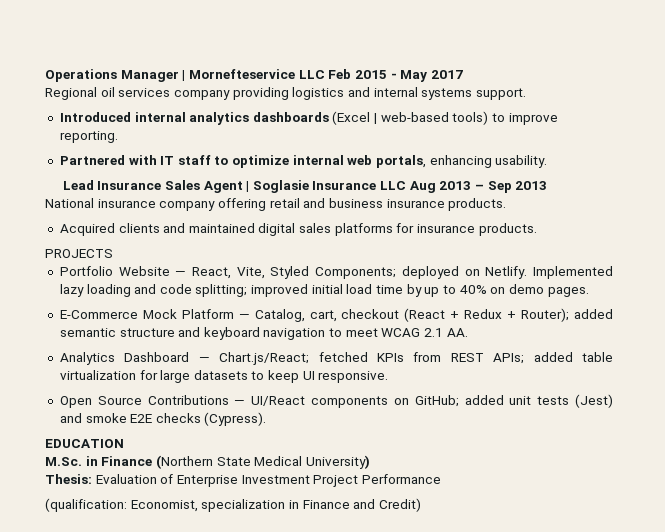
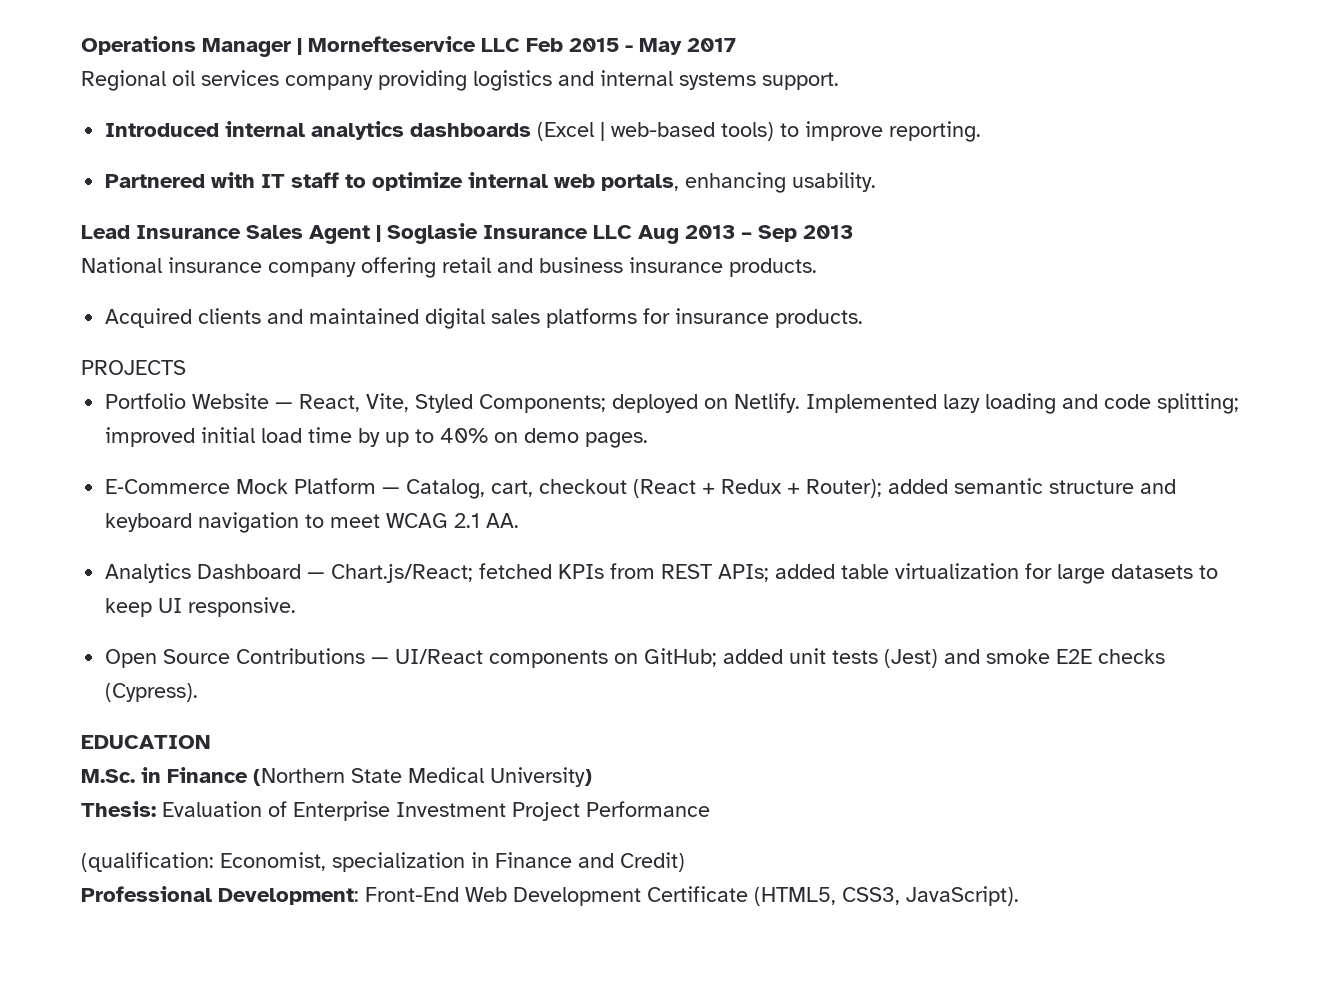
+ Professional Development: Front-End Web Development Certificate (HTML5, CSS3, JavaScript).

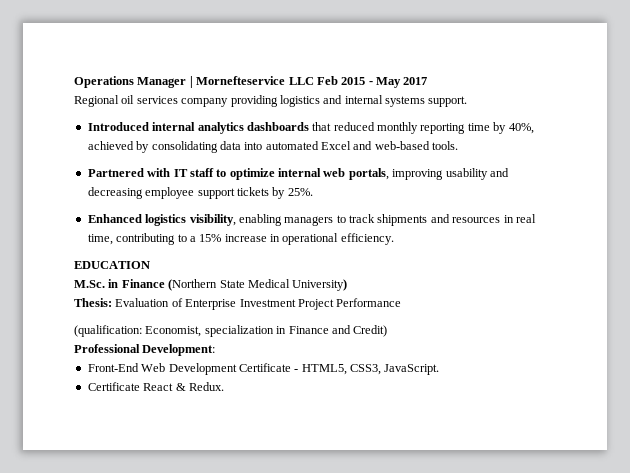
- Introduced internal analytics dashboards (Excel | web-based tools) to improve reporting.
+ Introduced internal analytics dashboards that reduced monthly reporting time by 40%, achieved by consolidating data into automated Excel and web-based tools.
- Partnered with IT staff to optimize internal web portals, enhancing usability.
- Lead Insurance Sales Agent | Soglasie Insurance LLC Aug 2013 – Sep 2013
- National insurance company offering retail and business insurance products.
- Acquired clients and maintained digital sales platforms for insurance products.
- PROJECTS
- Portfolio Website — React, Vite, Styled Components; deployed on Netlify. Implemented lazy loading and code splitting; improved initial load time by up to 40% on demo pages.
- E‑Commerce Mock Platform — Catalog, cart, checkout (React + Redux + Router); added semantic structure and keyboard navigation to meet WCAG 2.1 AA.
- Analytics Dashboard — Chart.js/React; fetched KPIs from REST APIs; added table virtualization for large datasets to keep UI responsive.
- Open Source Contributions — UI/React components on GitHub; added unit tests (Jest) and smoke E2E checks (Cypress).
+ Partnered with IT staff to optimize internal web portals, improving usability and decreasing employee support tickets by 25%.
+ Enhanced logistics visibility, enabling managers to track shipments and resources in real time, contributing to a 15% increase in operational efficiency.
- Professional Development: Front-End Web Development Certificate (HTML5, CSS3, JavaScript).
+ Professional Development:
+ Front-End Web Development Certificate - HTML5, CSS3, JavaScript.
+ Certificate React & Redux.

